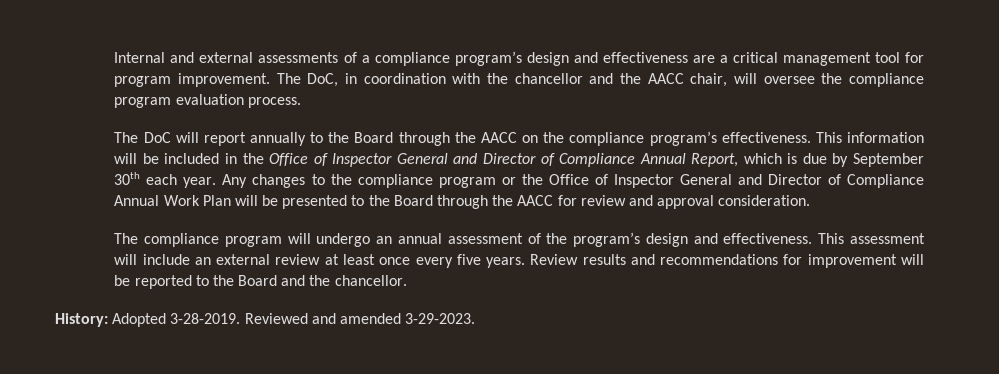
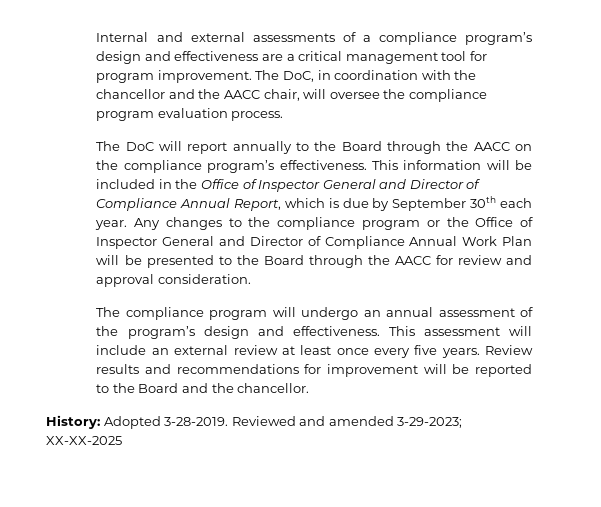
- Reviewed and amended 3-29-2023.
+ Reviewed and amended 3-29-2023; XX-XX-2025

